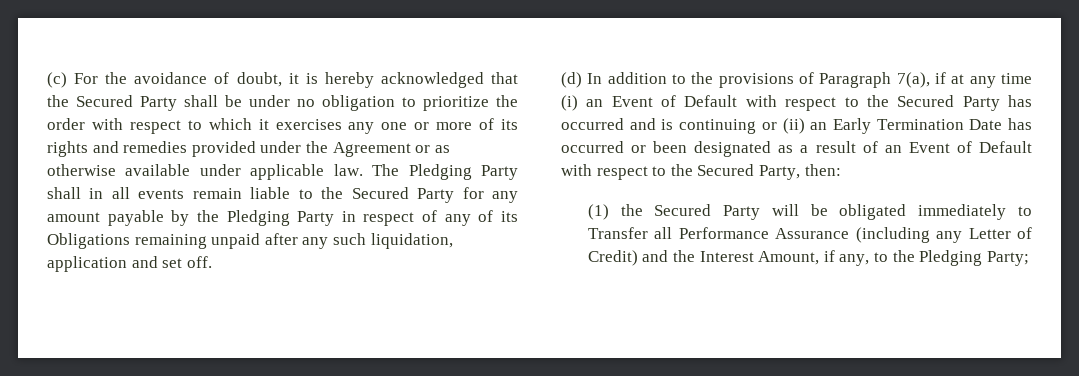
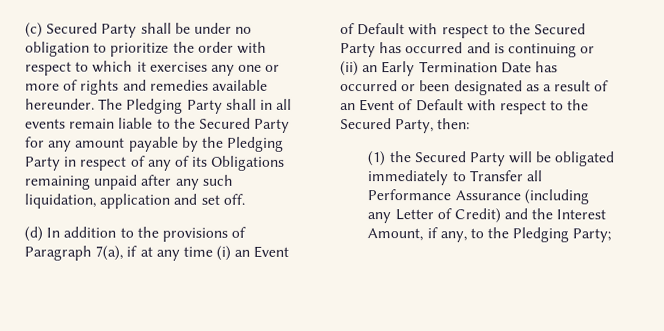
- (c) For the avoidance of doubt, it is hereby acknowledged that the Secured Party shall be under no obligation to prioritize the order with respect to which it exercises any one or more of its rights and remedies provided under the Agreement or as otherwise available under applicable law.
+ (c) Secured Party shall be under no obligation to prioritize the order with respect to which it exercises any one or more of rights and remedies available hereunder.

